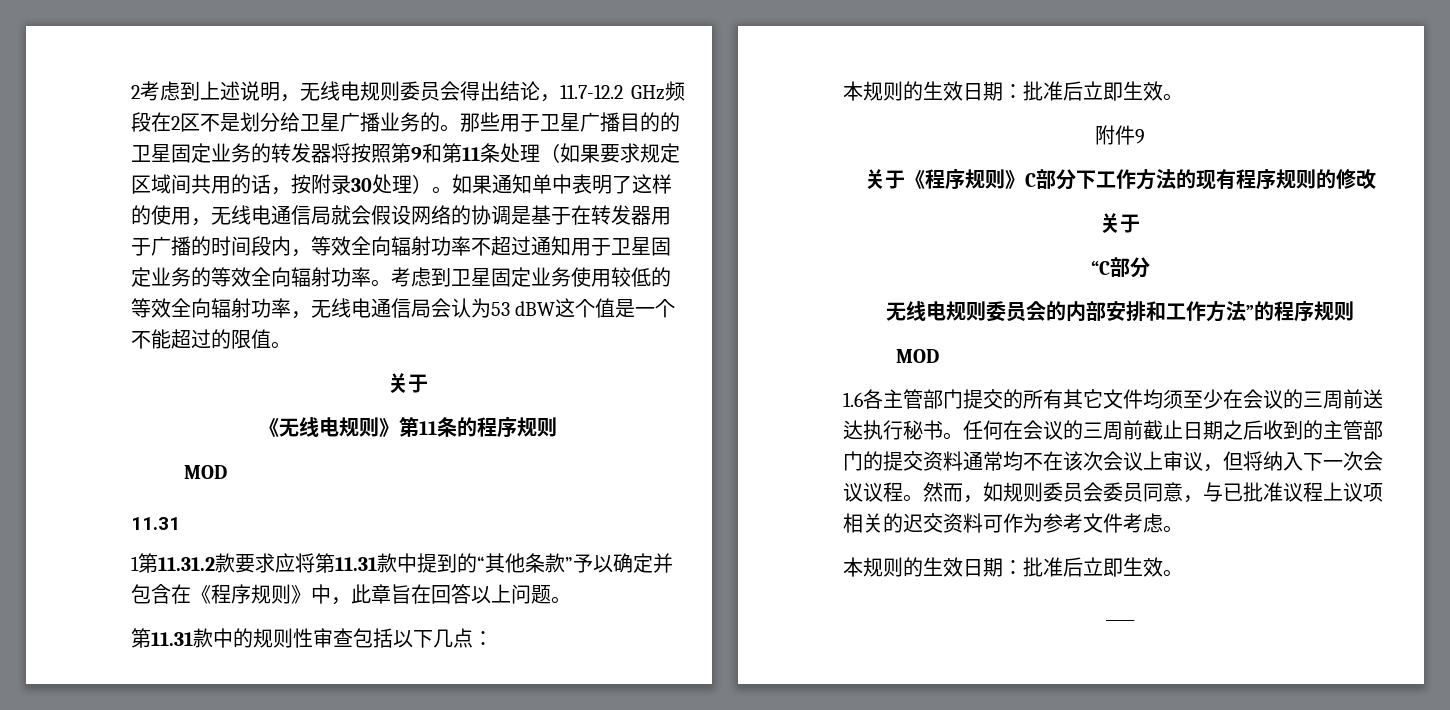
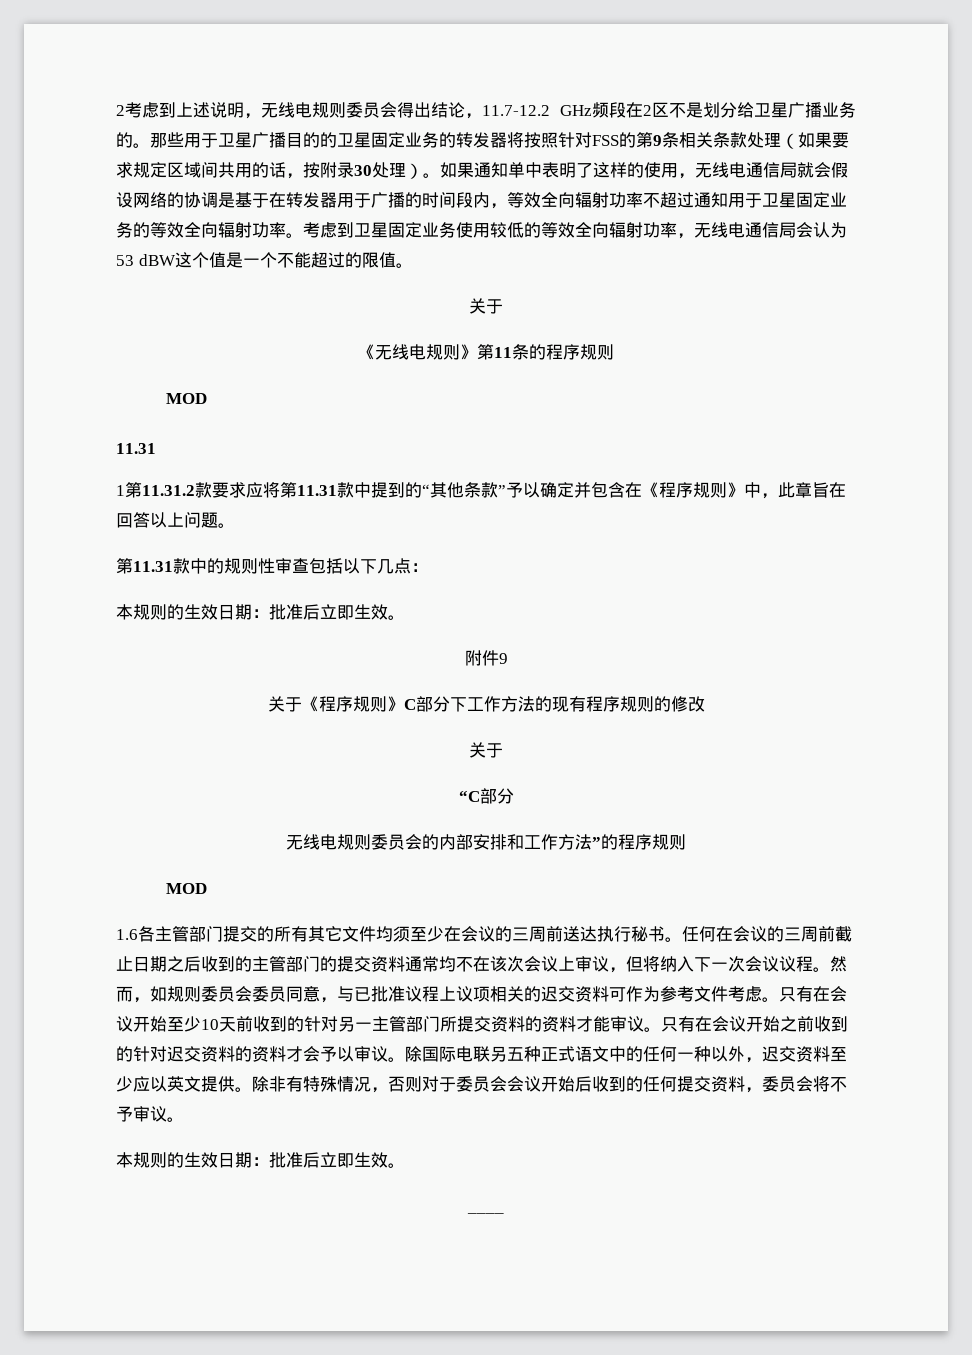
- 那些用于卫星广播目的的卫星固定业务的转发器将按照第9和第11条处理（如果要求规定区域间共用的话，按附录30处理）。
+ 那些用于卫星广播目的的卫星固定业务的转发器将按照针对FSS的第9条相关条款处理（如果要求规定区域间共用的话，按附录30处理）。
+ 只有在会议开始至少10天前收到的针对另一主管部门所提交资料的资料才能审议。只有在会议开始之前收到的针对迟交资料的资料才会予以审议。除国际电联另五种正式语文中的任何一种以外，迟交资料至少应以英文提供。除非有特殊情况，否则对于委员会会议开始后收到的任何提交资料，委员会将不予审议。

